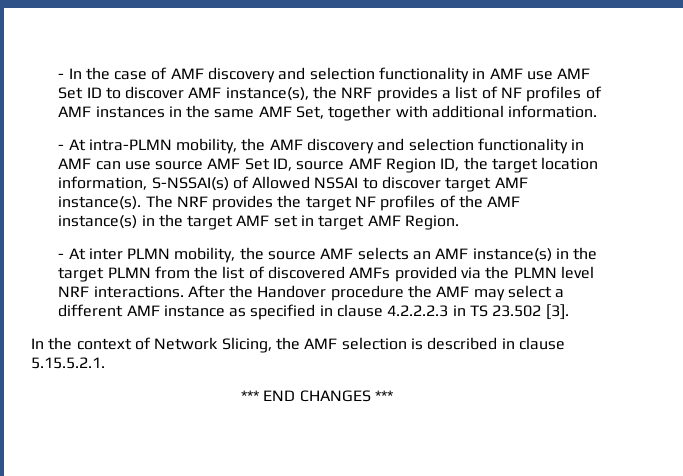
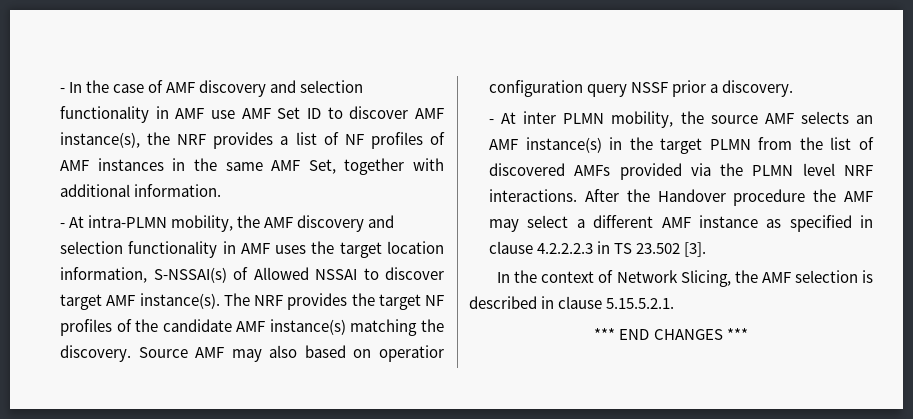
- - At intra-PLMN mobility, the AMF discovery and selection functionality in AMF can use source AMF Set ID, source AMF Region ID, the target location information, S-NSSAI(s) of Allowed NSSAI to discover target AMF instance(s).
+ - At intra-PLMN mobility, the AMF discovery and selection functionality in AMF uses the target location information, S-NSSAI(s) of Allowed NSSAI to discover target AMF instance(s).
- The NRF provides the target NF profiles of the AMF instance(s) in the target AMF set in target AMF Region.
+ The NRF provides the target NF profiles of the candidate AMF instance(s) matching the discovery. Source AMF may also based on operatior configuration query NSSF prior a discovery.

